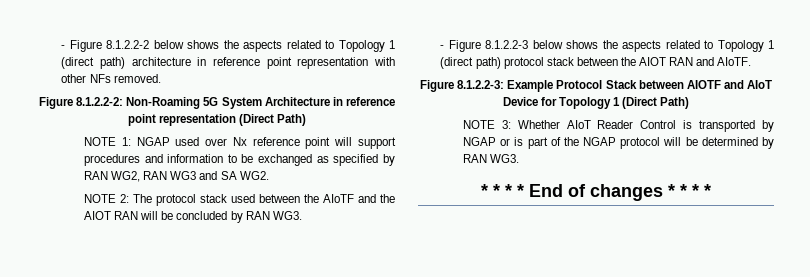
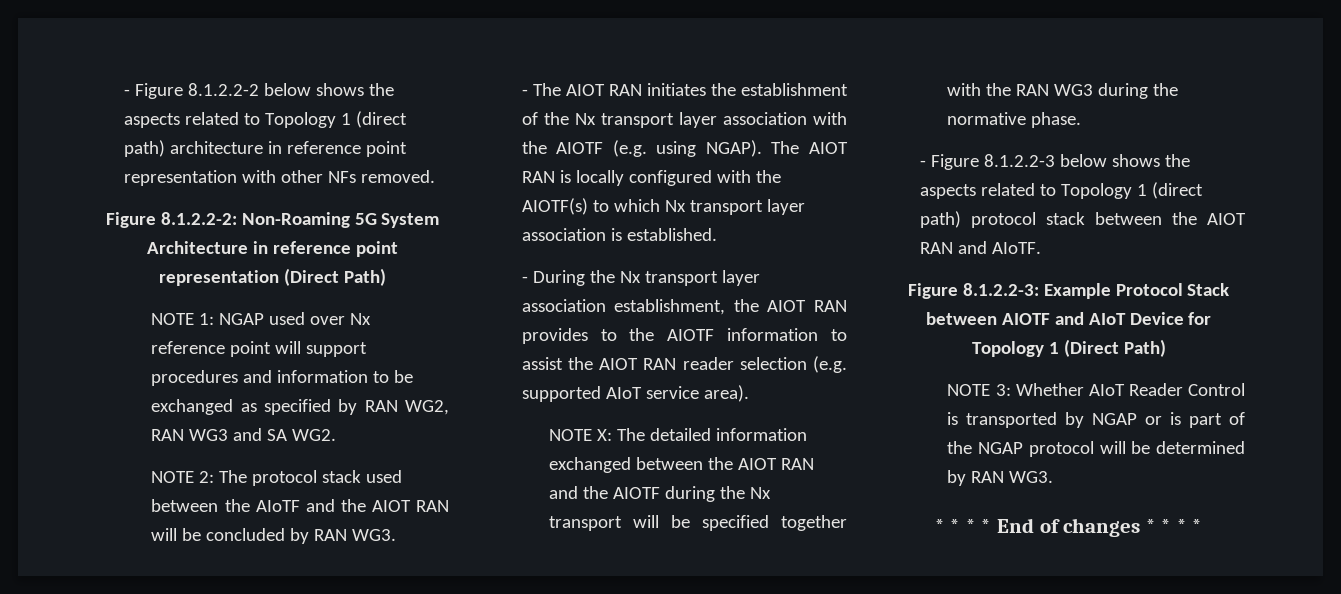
+ - The AIOT RAN initiates the establishment of the Nx transport layer association with the AIOTF (e.g. using NGAP). The AIOT RAN is locally configured with the AIOTF(s) to which Nx transport layer association is established.
+ - During the Nx transport layer association establishment, the AIOT RAN provides to the AIOTF information to assist the AIOT RAN reader selection (e.g. supported AIoT service area).
+ NOTE X: The detailed information exchanged between the AIOT RAN and the AIOTF during the Nx transport will be specified together with the RAN WG3 during the normative phase.

